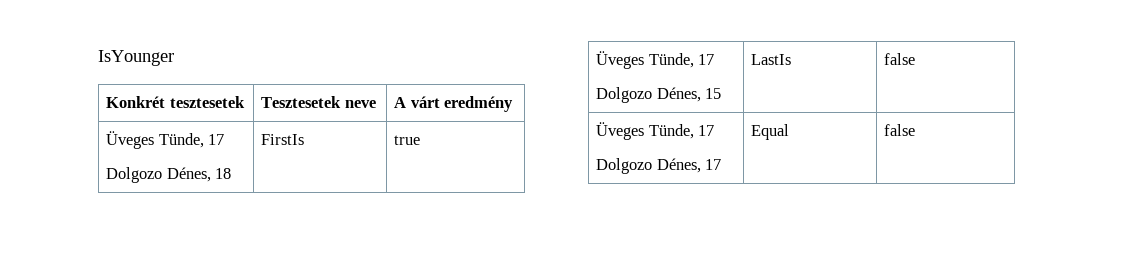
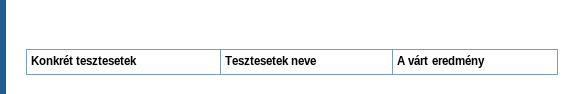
- IsYounger
  Konkrét tesztesetek | Tesztesetek neve | A várt eredmény
- Üveges Tünde, 17
- Dolgozo Dénes, 18 | FirstIs | true
- Üveges Tünde, 17
- Dolgozo Dénes, 15 | LastIs | false
- Üveges Tünde, 17
- Dolgozo Dénes, 17 | Equal | false

